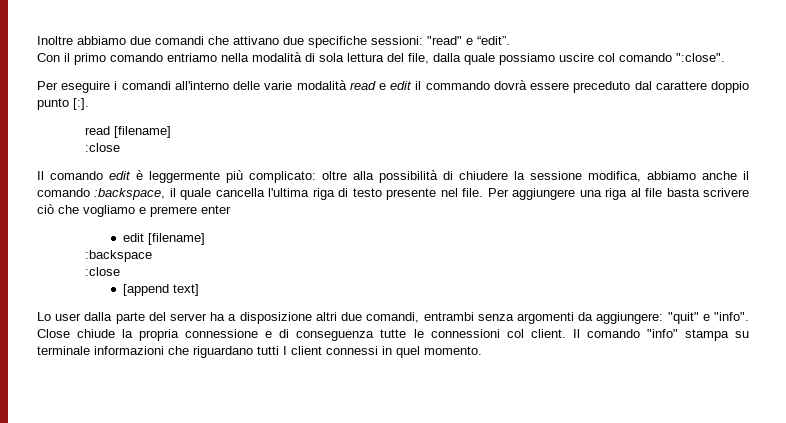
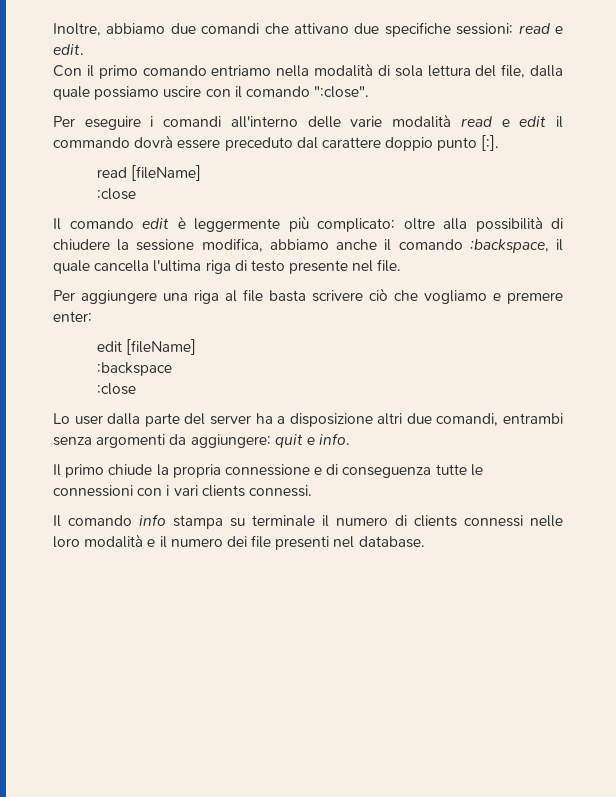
- Inoltre abbiamo due comandi che attivano due specifiche sessioni: "read" e “edit”.
+ Inoltre, abbiamo due comandi che attivano due specifiche sessioni: read e edit.
- Con il primo comando entriamo nella modalità di sola lettura del file, dalla quale possiamo uscire col comando ":close".
+ Con il primo comando entriamo nella modalità di sola lettura del file, dalla quale possiamo uscire con il comando ":close".
- read [filename]
+ read [fileName]
- Il comando edit è leggermente più complicato: oltre alla possibilità di chiudere la sessione modifica, abbiamo anche il comando :backspace, il quale cancella l'ultima riga di testo presente nel file. Per aggiungere una riga al file basta scrivere ciò che vogliamo e premere enter
- edit [filename]
+ Il comando edit è leggermente più complicato: oltre alla possibilità di chiudere la sessione modifica, abbiamo anche il comando :backspace, il quale cancella l'ultima riga di testo presente nel file.
+ Per aggiungere una riga al file basta scrivere ciò che vogliamo e premere enter:
+ edit [fileName]
- [append text]
- Lo user dalla parte del server ha a disposizione altri due comandi, entrambi senza argomenti da aggiungere: "quit" e "info". Close chiude la propria connessione e di conseguenza tutte le connessioni col client. Il comando "info" stampa su terminale informazioni che riguardano tutti I client connessi in quel momento.
+ Lo user dalla parte del server ha a disposizione altri due comandi, entrambi senza argomenti da aggiungere: quit e info.
+ Il primo chiude la propria connessione e di conseguenza tutte le connessioni con i vari clients connessi.
+ Il comando info stampa su terminale il numero di clients connessi nelle loro modalità e il numero dei file presenti nel database.

